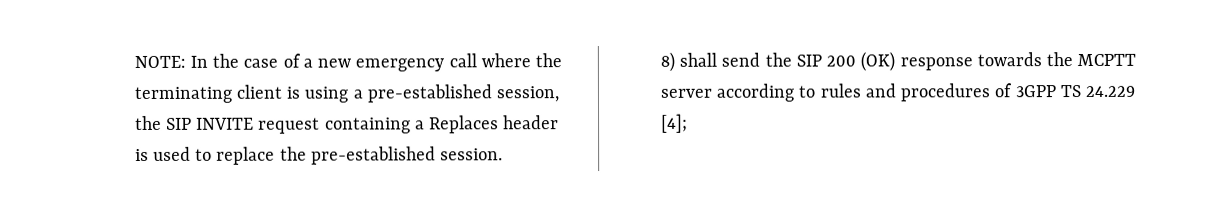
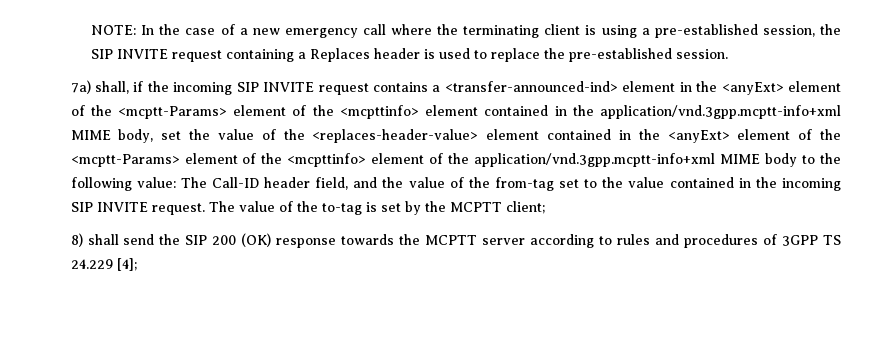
+ 7a) shall, if the incoming SIP INVITE request contains a <transfer-announced-ind> element in the <anyExt> element of the <mcptt-Params> element of the <mcpttinfo> element contained in the application/vnd.3gpp.mcptt-info+xml MIME body, set the value of the <replaces-header-value> element contained in the <anyExt> element of the <mcptt-Params> element of the <mcpttinfo> element of the application/vnd.3gpp.mcptt-info+xml MIME body to the following value: The Call-ID header field, and the value of the from-tag set to the value contained in the incoming SIP INVITE request. The value of the to-tag is set by the MCPTT client;

